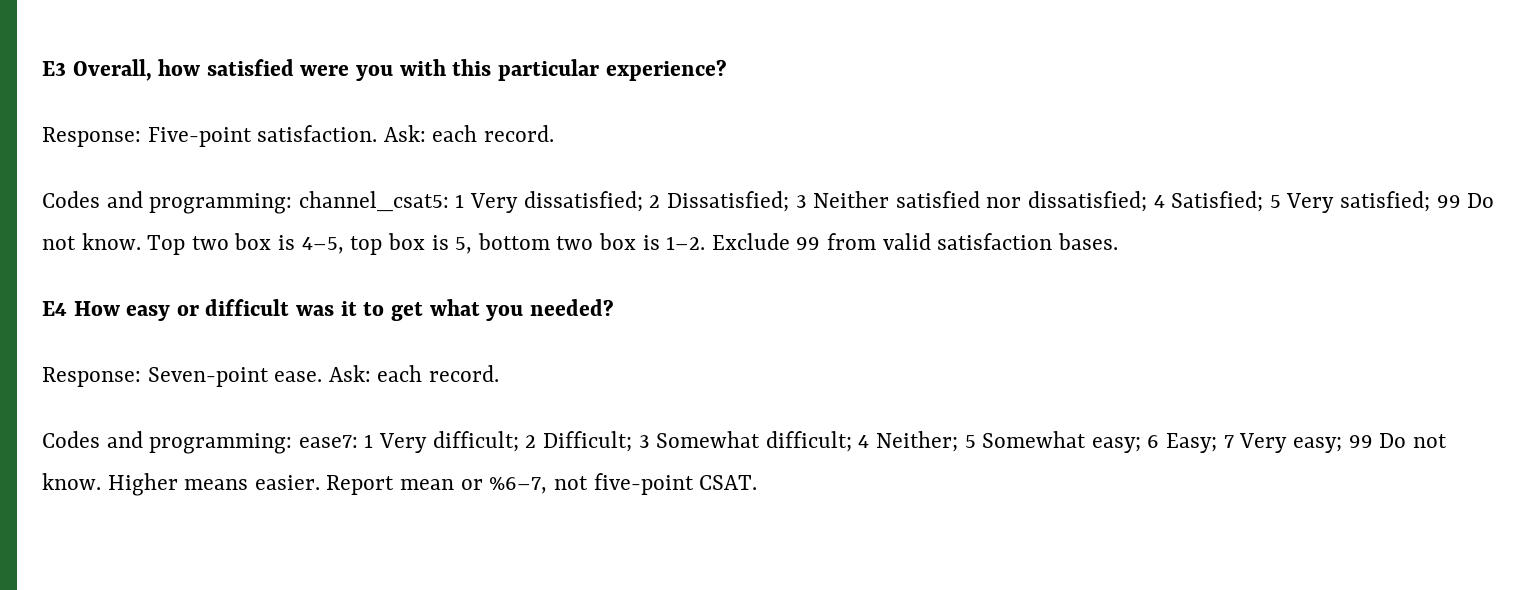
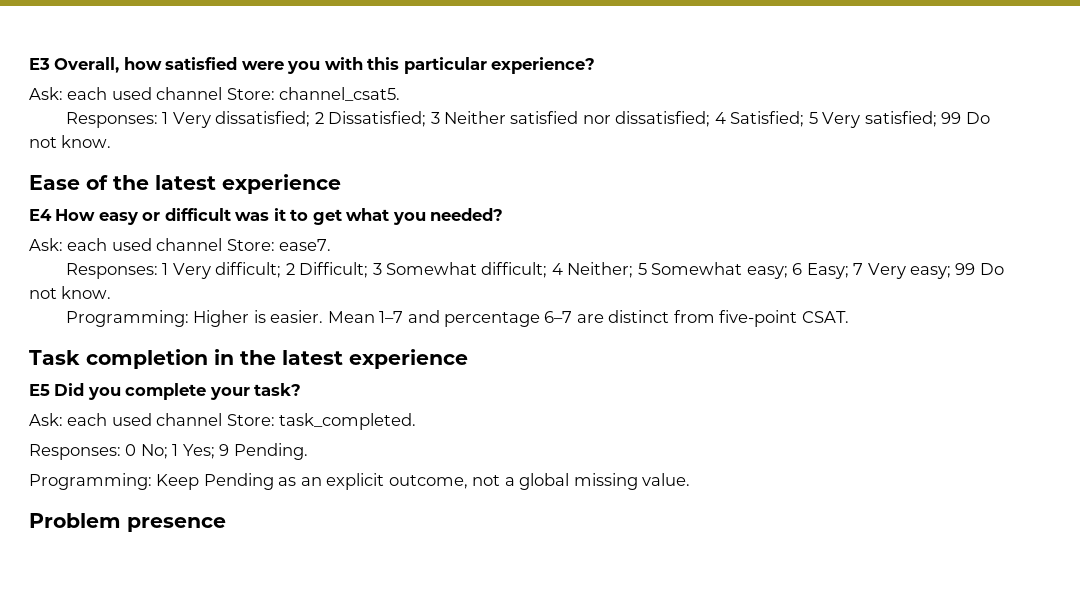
- Response: Five-point satisfaction. Ask: each record.
- Codes and programming: channel_csat5: 1 Very dissatisfied; 2 Dissatisfied; 3 Neither satisfied nor dissatisfied; 4 Satisfied; 5 Very satisfied; 99 Do not know. Top two box is 4–5, top box is 5, bottom two box is 1–2. Exclude 99 from valid satisfaction bases.
+ Ask: each used channel Store: channel_csat5.
+ Responses: 1 Very dissatisfied; 2 Dissatisfied; 3 Neither satisfied nor dissatisfied; 4 Satisfied; 5 Very satisfied; 99 Do not know.
+ Ease of the latest experience
- Response: Seven-point ease. Ask: each record.
- Codes and programming: ease7: 1 Very difficult; 2 Difficult; 3 Somewhat difficult; 4 Neither; 5 Somewhat easy; 6 Easy; 7 Very easy; 99 Do not know. Higher means easier. Report mean or %6–7, not five-point CSAT.
+ Ask: each used channel Store: ease7.
+ Responses: 1 Very difficult; 2 Difficult; 3 Somewhat difficult; 4 Neither; 5 Somewhat easy; 6 Easy; 7 Very easy; 99 Do not know.
+ Programming: Higher is easier. Mean 1–7 and percentage 6–7 are distinct from five-point CSAT.
+ Task completion in the latest experience
+ E5 Did you complete your task?
+ Ask: each used channel Store: task_completed.
+ Responses: 0 No; 1 Yes; 9 Pending.
+ Programming: Keep Pending as an explicit outcome, not a global missing value.
+ Problem presence

